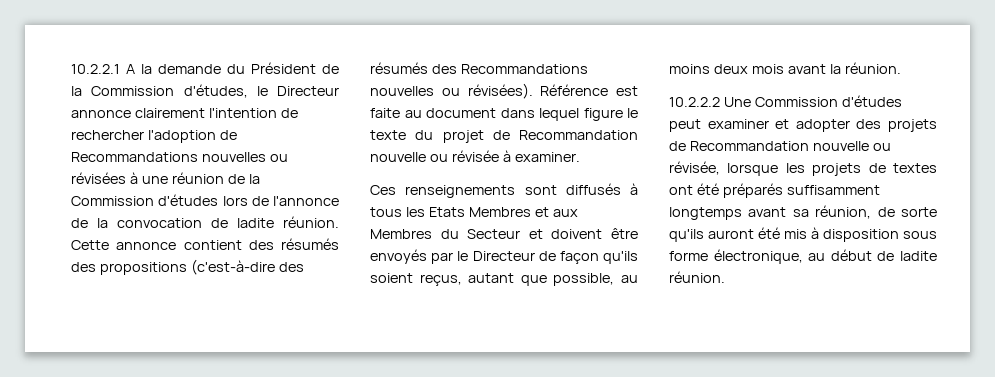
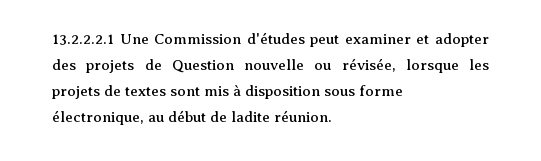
- 10.2.2.1 A la demande du Président de la Commission d'études, le Directeur annonce clairement l'intention de rechercher l'adoption de Recommandations nouvelles ou révisées à une réunion de la Commission d'études lors de l'annonce de la convocation de ladite réunion. Cette annonce contient des résumés des propositions (c'est-à-dire des résumés des Recommandations nouvelles ou révisées). Référence est faite au document dans lequel figure le texte du projet de Recommandation nouvelle ou révisée à examiner.
- Ces renseignements sont diffusés à tous les Etats Membres et aux Membres du Secteur et doivent être envoyés par le Directeur de façon qu'ils soient reçus, autant que possible, au moins deux mois avant la réunion.
- 10.2.2.2 Une Commission d'études peut examiner et adopter des projets de Recommandation nouvelle ou révisée, lorsque les projets de textes ont été préparés suffisamment longtemps avant sa réunion, de sorte qu'ils auront été mis à disposition sous forme électronique, au début de ladite réunion.
+ 13.2.2.2.1 Une Commission d'études peut examiner et adopter des projets de Question nouvelle ou révisée, lorsque les projets de textes sont mis à disposition sous forme électronique, au début de ladite réunion.

